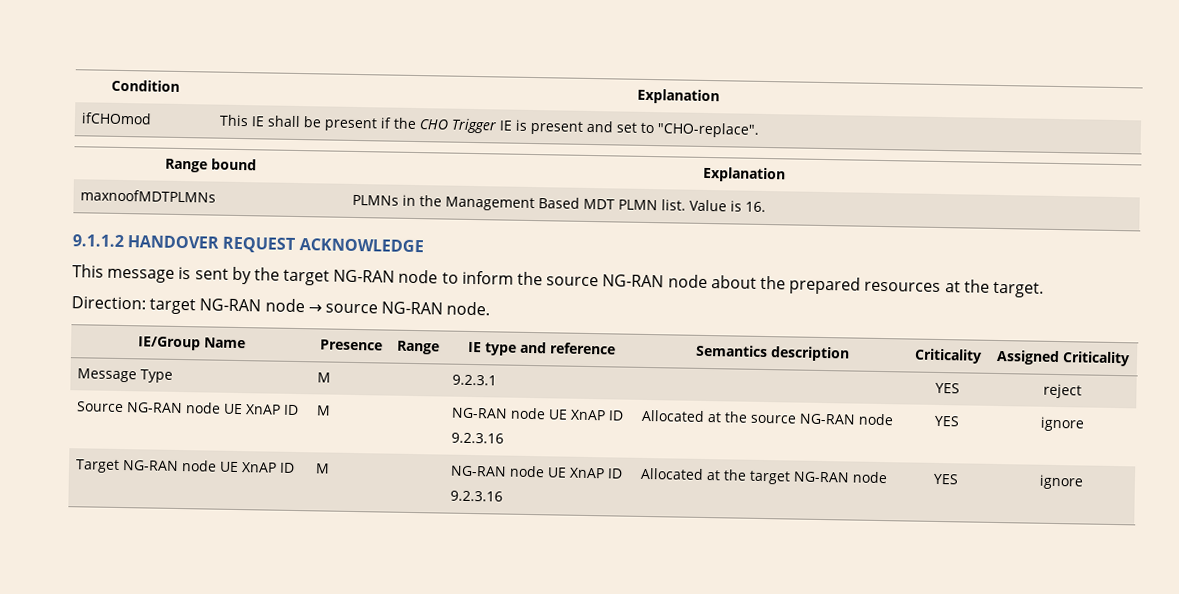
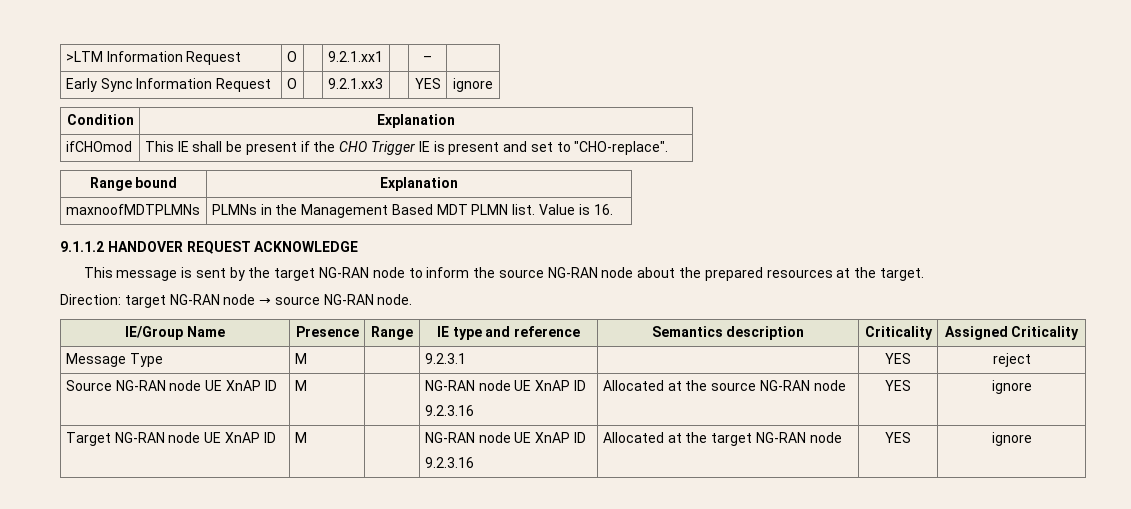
+ >LTM Information Request | O | | 9.2.1.xx1 | | – |
+ Early Sync Information Request | O | | 9.2.1.xx3 | | YES | ignore

